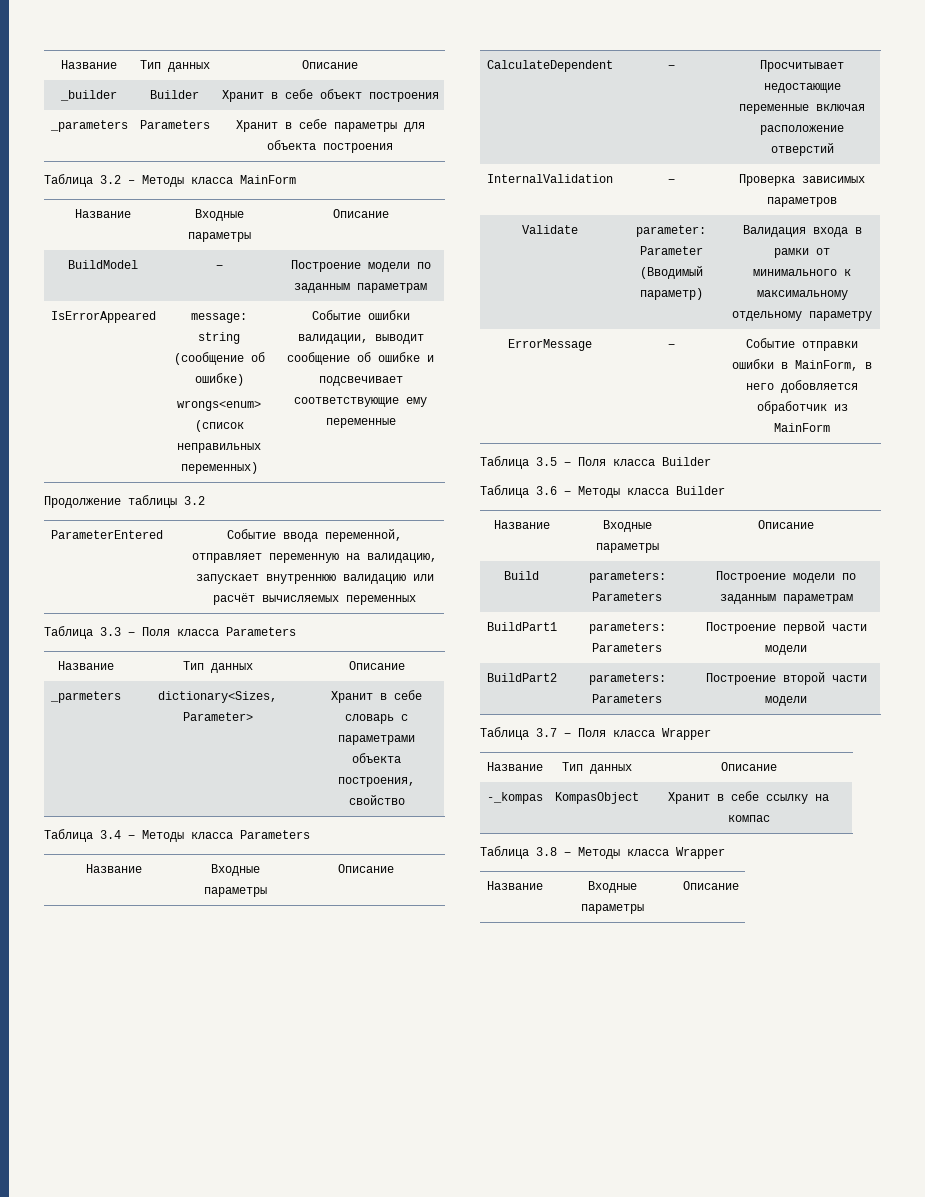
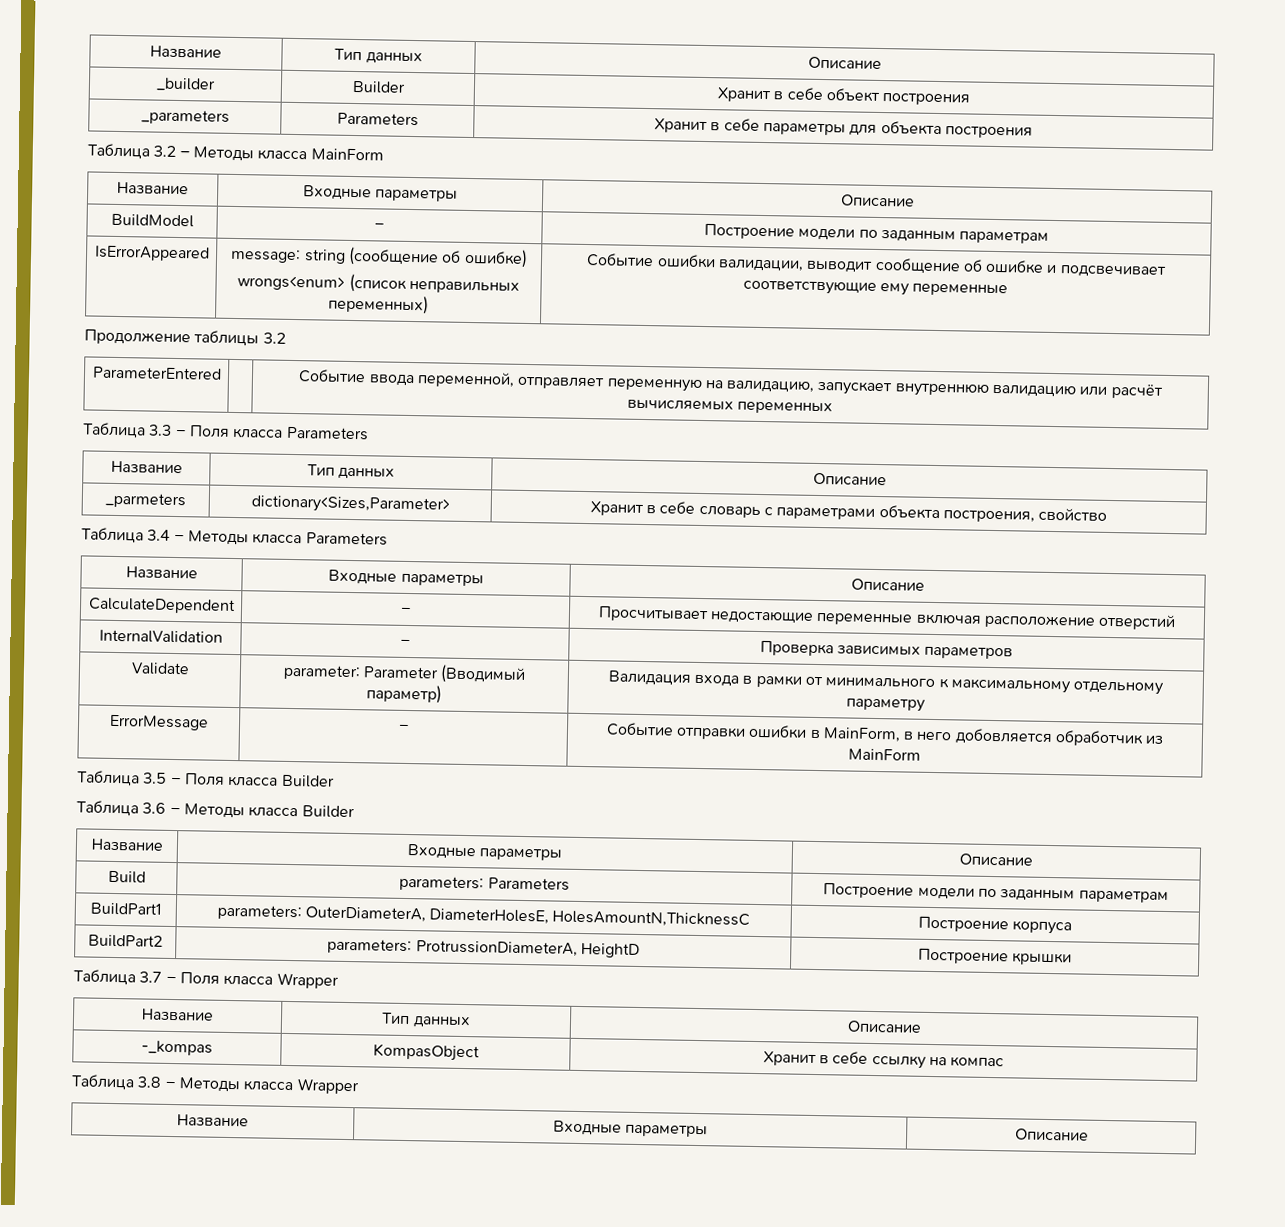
- BuildPart1 | parameters: Parameters | Построение первой части модели
+ BuildPart1 | parameters: OuterDiameterA, DiameterHolesE, HolesAmountN,ThicknessC | Построение корпуса
- BuildPart2 | parameters: Parameters | Построение второй части модели
+ BuildPart2 | parameters: ProtrussionDiameterA, HeightD | Построение крышки

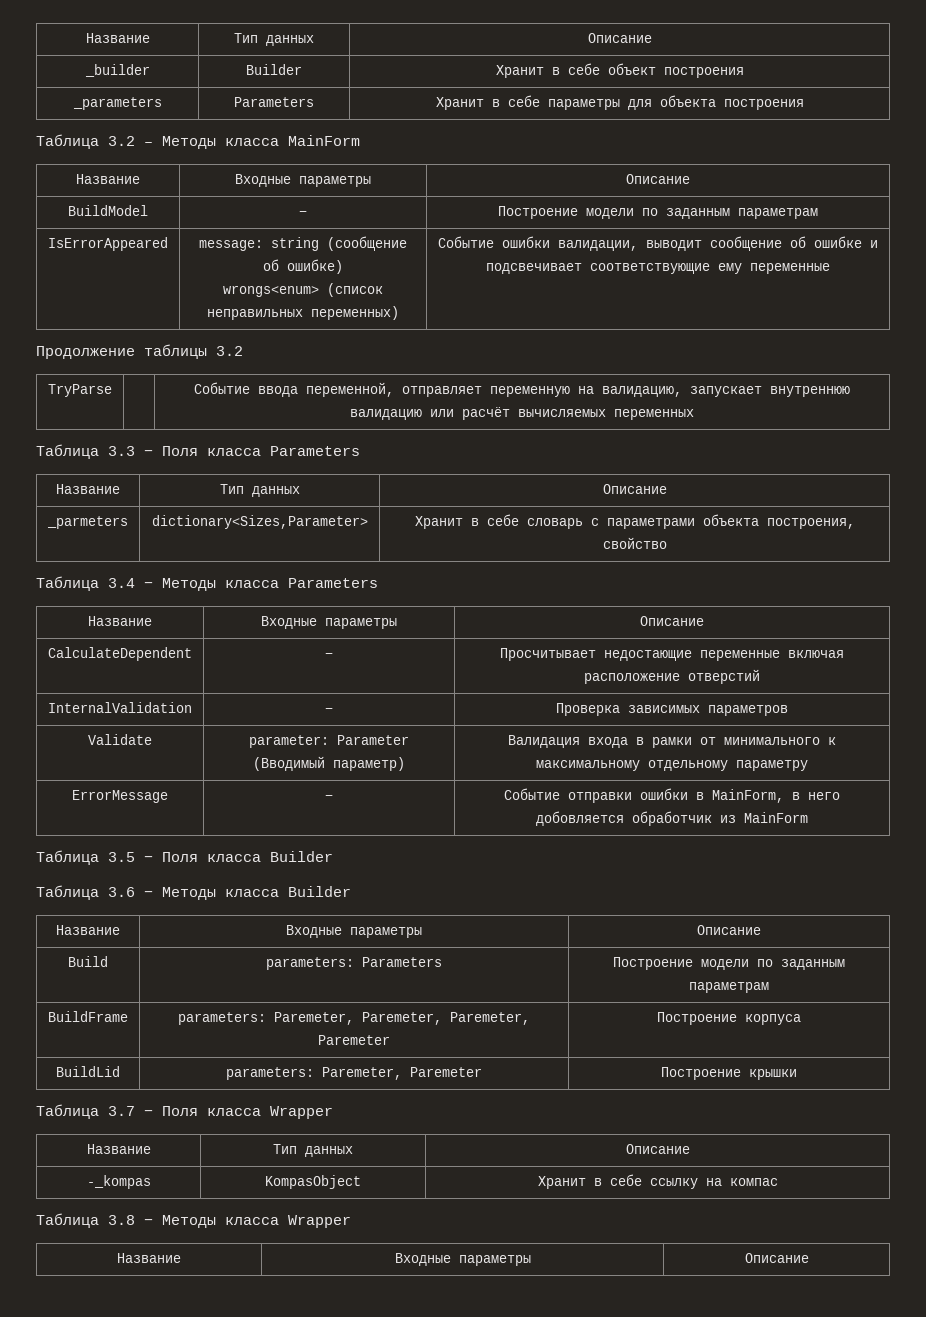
- ParameterЕntered | | Событие ввода переменной, отправляет переменную на валидацию, запускает внутреннюю валидацию или расчёт вычисляемых переменных
+ TryParse | | Событие ввода переменной, отправляет переменную на валидацию, запускает внутреннюю валидацию или расчёт вычисляемых переменных
- BuildPart1 | parameters: OuterDiameterA, DiameterHolesE, HolesAmountN,ThicknessC | Построение корпуса
+ BuildFrame | parameters: Paremeter, Paremeter, Paremeter, Paremeter | Построение корпуса
- BuildPart2 | parameters: ProtrussionDiameterA, HeightD | Построение крышки
+ BuildLid | parameters: Paremeter, Paremeter | Построение крышки

